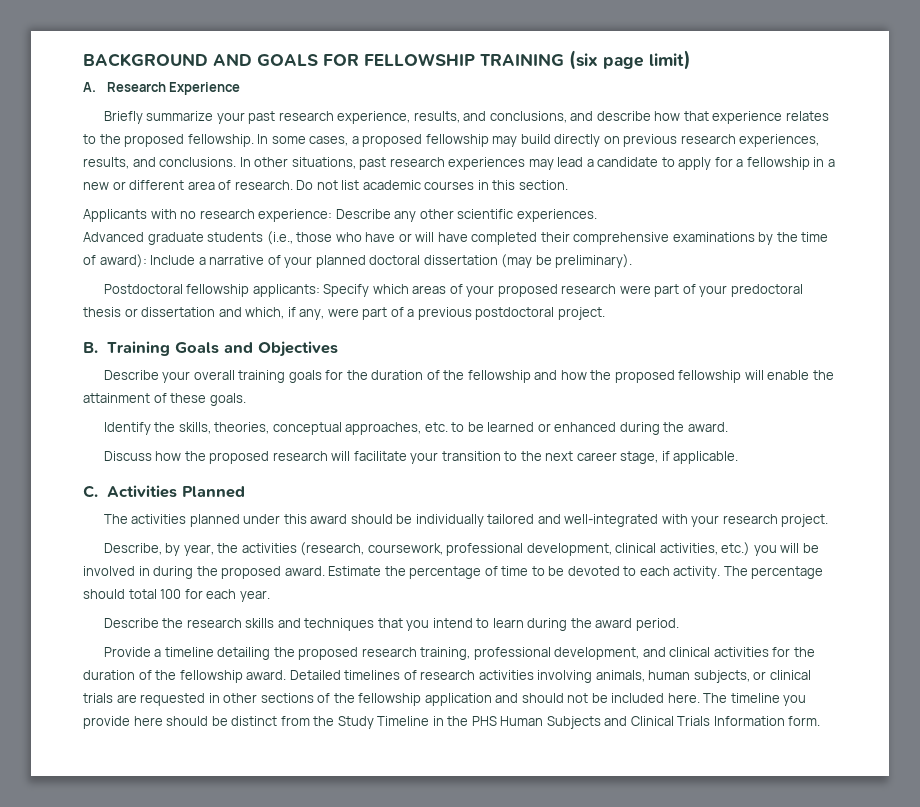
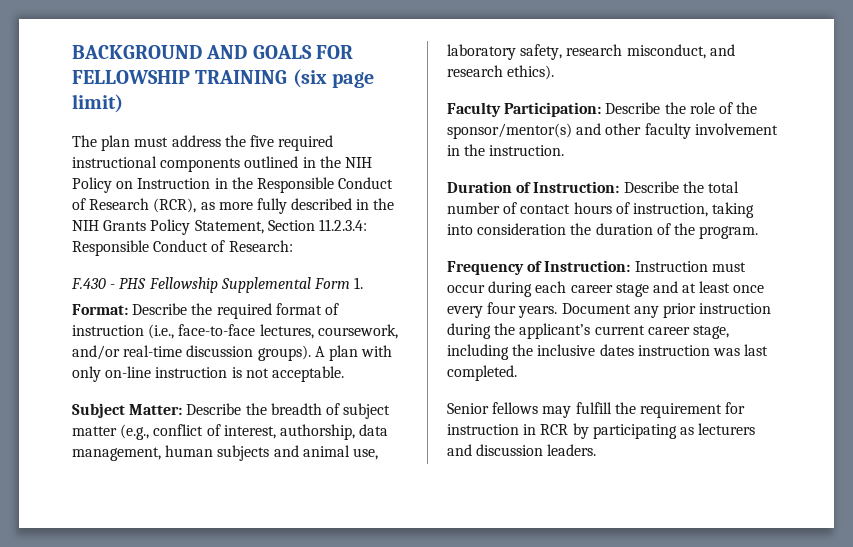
- A. Research Experience
- Briefly summarize your past research experience, results, and conclusions, and describe how that experience relates to the proposed fellowship. In some cases, a proposed fellowship may build directly on previous research experiences, results, and conclusions. In other situations, past research experiences may lead a candidate to apply for a fellowship in a new or different area of research. Do not list academic courses in this section.
- Applicants with no research experience: Describe any other scientific experiences.
- Advanced graduate students (i.e., those who have or will have completed their comprehensive examinations by the time of award): Include a narrative of your planned doctoral dissertation (may be preliminary).
- Postdoctoral fellowship applicants: Specify which areas of your proposed research were part of your predoctoral thesis or dissertation and which, if any, were part of a previous postdoctoral project.
- B. Training Goals and Objectives
- Describe your overall training goals for the duration of the fellowship and how the proposed fellowship will enable the attainment of these goals.
- Identify the skills, theories, conceptual approaches, etc. to be learned or enhanced during the award.
- Discuss how the proposed research will facilitate your transition to the next career stage, if applicable.
- C. Activities Planned
- The activities planned under this award should be individually tailored and well-integrated with your research project.
- Describe, by year, the activities (research, coursework, professional development, clinical activities, etc.) you will be involved in during the proposed award. Estimate the percentage of time to be devoted to each activity. The percentage should total 100 for each year.
- Describe the research skills and techniques that you intend to learn during the award period.
- Provide a timeline detailing the proposed research training, professional development, and clinical activities for the duration of the fellowship award. Detailed timelines of research activities involving animals, human subjects, or clinical trials are requested in other sections of the fellowship application and should not be included here. The timeline you provide here should be distinct from the Study Timeline in the PHS Human Subjects and Clinical Trials Information form.
+ The plan must address the five required instructional components outlined in the NIH Policy on Instruction in the Responsible Conduct of Research (RCR), as more fully described in the NIH Grants Policy Statement, Section 11.2.3.4: Responsible Conduct of Research:
+ F.430 - PHS Fellowship Supplemental Form 1.
+ Format: Describe the required format of instruction (i.e., face-to-face lectures, coursework, and/or real-time discussion groups). A plan with only on-line instruction is not acceptable.
+ Subject Matter: Describe the breadth of subject matter (e.g., conflict of interest, authorship, data management, human subjects and animal use, laboratory safety, research misconduct, and research ethics).
+ Faculty Participation: Describe the role of the sponsor/mentor(s) and other faculty involvement in the instruction.
+ Duration of Instruction: Describe the total number of contact hours of instruction, taking into consideration the duration of the program.
+ Frequency of Instruction: Instruction must occur during each career stage and at least once every four years. Document any prior instruction during the applicant’s current career stage, including the inclusive dates instruction was last completed.
+ Senior fellows may fulfill the requirement for instruction in RCR by participating as lecturers and discussion leaders.

